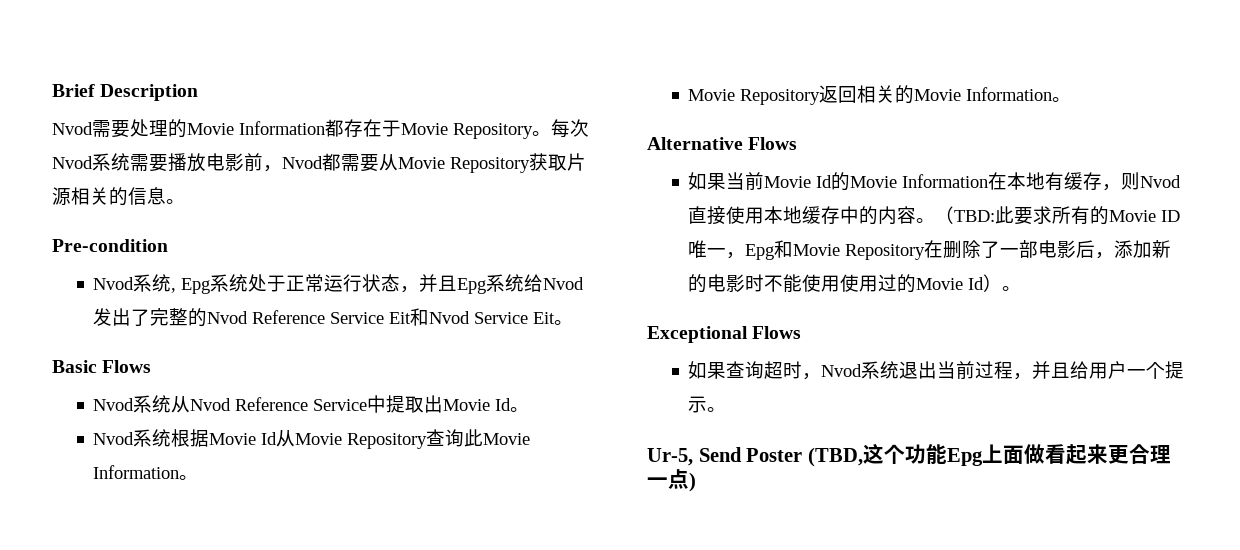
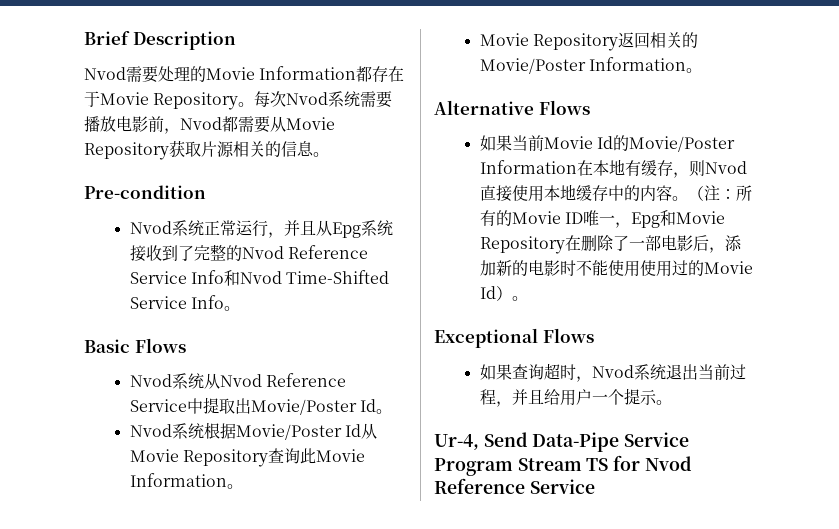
- Nvod系统, Epg系统处于正常运行状态，并且Epg系统给Nvod发出了完整的Nvod Reference Service Eit和Nvod Service Eit。
+ Nvod系统正常运行，并且从Epg系统接收到了完整的Nvod Reference Service Info和Nvod Time-Shifted Service Info。
- Nvod系统从Nvod Reference Service中提取出Movie Id。
+ Nvod系统从Nvod Reference Service中提取出Movie/Poster Id。
- Nvod系统根据Movie Id从Movie Repository查询此Movie Information。
+ Nvod系统根据Movie/Poster Id从Movie Repository查询此Movie Information。
- Movie Repository返回相关的Movie Information。
+ Movie Repository返回相关的Movie/Poster Information。
- 如果当前Movie Id的Movie Information在本地有缓存，则Nvod直接使用本地缓存中的内容。
+ 如果当前Movie Id的Movie/Poster Information在本地有缓存，则Nvod直接使用本地缓存中的内容。
- （TBD:此要求所有的Movie ID唯一，Epg和Movie Repository在删除了一部电影后，添加新的电影时不能使用使用过的Movie Id）。
+ （注：所有的Movie ID唯一，Epg和Movie Repository在删除了一部电影后，添加新的电影时不能使用使用过的Movie Id）。
- Ur-5, Send Poster (TBD,这个功能Epg上面做看起来更合理一点)
+ Ur-4, Send Data-Pipe Service Program Stream TS for Nvod Reference Service

